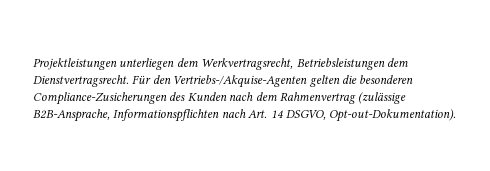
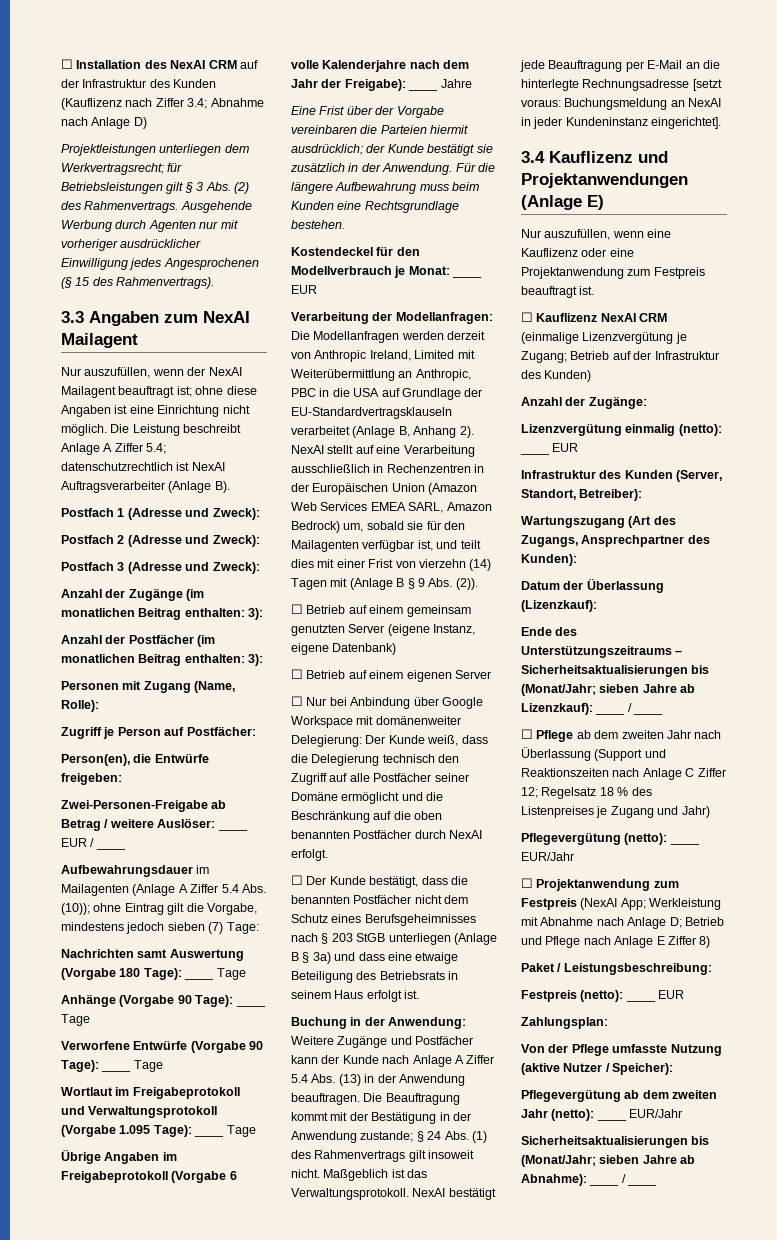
- Projektleistungen unterliegen dem Werkvertragsrecht, Betriebsleistungen dem Dienstvertragsrecht. Für den Vertriebs-/Akquise-Agenten gelten die besonderen Compliance-Zusicherungen des Kunden nach dem Rahmenvertrag (zulässige B2B-Ansprache, Informationspflichten nach Art. 14 DSGVO, Opt-out-Dokumentation).
+ ☐ Installation des NexAI CRM auf der Infrastruktur des Kunden (Kauflizenz nach Ziffer 3.4; Abnahme nach Anlage D)
+ Projektleistungen unterliegen dem Werkvertragsrecht; für Betriebsleistungen gilt § 3 Abs. (2) des Rahmenvertrags. Ausgehende Werbung durch Agenten nur mit vorheriger ausdrücklicher Einwilligung jedes Angesprochenen (§ 15 des Rahmenvertrags).
+ 3.3 Angaben zum NexAI Mailagent
+ Nur auszufüllen, wenn der NexAI Mailagent beauftragt ist; ohne diese Angaben ist eine Einrichtung nicht möglich. Die Leistung beschreibt Anlage A Ziffer 5.4; datenschutzrechtlich ist NexAI Auftragsverarbeiter (Anlage B).
+ Postfach 1 (Adresse und Zweck):
+ Postfach 2 (Adresse und Zweck):
+ Postfach 3 (Adresse und Zweck):
+ Anzahl der Zugänge (im monatlichen Beitrag enthalten: 3):
+ Anzahl der Postfächer (im monatlichen Beitrag enthalten: 3):
+ Personen mit Zugang (Name, Rolle):
+ Zugriff je Person auf Postfächer:
+ Person(en), die Entwürfe freigeben:
+ Zwei-Personen-Freigabe ab Betrag / weitere Auslöser: ____ EUR / ____
+ Aufbewahrungsdauer im Mailagenten (Anlage A Ziffer 5.4 Abs. (10)); ohne Eintrag gilt die Vorgabe, mindestens jedoch sieben (7) Tage:
+ Nachrichten samt Auswertung (Vorgabe 180 Tage): ____ Tage
+ Anhänge (Vorgabe 90 Tage): ____ Tage
+ Verworfene Entwürfe (Vorgabe 90 Tage): ____ Tage
+ Wortlaut im Freigabeprotokoll und Verwaltungsprotokoll (Vorgabe 1.095 Tage): ____ Tage
+ Übrige Angaben im Freigabeprotokoll (Vorgabe 6 volle Kalenderjahre nach dem Jahr der Freigabe): ____ Jahre
+ Eine Frist über der Vorgabe vereinbaren die Parteien hiermit ausdrücklich; der Kunde bestätigt sie zusätzlich in der Anwendung. Für die längere Aufbewahrung muss beim Kunden eine Rechtsgrundlage bestehen.
+ Kostendeckel für den Modellverbrauch je Monat: ____ EUR
+ Verarbeitung der Modellanfragen: Die Modellanfragen werden derzeit von Anthropic Ireland, Limited mit Weiterübermittlung an Anthropic, PBC in die USA auf Grundlage der EU-Standardvertragsklauseln verarbeitet (Anlage B, Anhang 2). NexAI stellt auf eine Verarbeitung ausschließlich in Rechenzentren in der Europäischen Union (Amazon Web Services EMEA SARL, Amazon Bedrock) um, sobald sie für den Mailagenten verfügbar ist, und teilt dies mit einer Frist von vierzehn (14) Tagen mit (Anlage B § 9 Abs. (2)).
+ ☐ Betrieb auf einem gemeinsam genutzten Server (eigene Instanz, eigene Datenbank)
+ ☐ Betrieb auf einem eigenen Server
+ ☐ Nur bei Anbindung über Google Workspace mit domänenweiter Delegierung: Der Kunde weiß, dass die Delegierung technisch den Zugriff auf alle Postfächer seiner Domäne ermöglicht und die Beschränkung auf die oben benannten Postfächer durch NexAI erfolgt.
+ ☐ Der Kunde bestätigt, dass die benannten Postfächer nicht dem Schutz eines Berufsgeheimnisses nach § 203 StGB unterliegen (Anlage B § 3a) und dass eine etwaige Beteiligung des Betriebsrats in seinem Haus erfolgt ist.
+ Buchung in der Anwendung: Weitere Zugänge und Postfächer kann der Kunde nach Anlage A Ziffer 5.4 Abs. (13) in der Anwendung beauftragen. Die Beauftragung kommt mit der Bestätigung in der Anwendung zustande; § 24 Abs. (1) des Rahmenvertrags gilt insoweit nicht. Maßgeblich ist das Verwaltungsprotokoll. NexAI bestätigt jede Beauftragung per E-Mail an die hinterlegte Rechnungsadresse [setzt voraus: Buchungsmeldung an NexAI in jeder Kundeninstanz eingerichtet].
+ 3.4 Kauflizenz und Projektanwendungen (Anlage E)
+ Nur auszufüllen, wenn eine Kauflizenz oder eine Projektanwendung zum Festpreis beauftragt ist.
+ ☐ Kauflizenz NexAI CRM (einmalige Lizenzvergütung je Zugang; Betrieb auf der Infrastruktur des Kunden)
+ Anzahl der Zugänge:
+ Lizenzvergütung einmalig (netto): ____ EUR
+ Infrastruktur des Kunden (Server, Standort, Betreiber):
+ Wartungszugang (Art des Zugangs, Ansprechpartner des Kunden):
+ Datum der Überlassung (Lizenzkauf):
+ Ende des Unterstützungszeitraums – Sicherheitsaktualisierungen bis (Monat/Jahr; sieben Jahre ab Lizenzkauf): ____ / ____
+ ☐ Pflege ab dem zweiten Jahr nach Überlassung (Support und Reaktionszeiten nach Anlage C Ziffer 12; Regelsatz 18 % des Listenpreises je Zugang und Jahr)
+ Pflegevergütung (netto): ____ EUR/Jahr
+ ☐ Projektanwendung zum Festpreis (NexAI App; Werkleistung mit Abnahme nach Anlage D; Betrieb und Pflege nach Anlage E Ziffer 8)
+ Paket / Leistungsbeschreibung:
+ Festpreis (netto): ____ EUR
+ Zahlungsplan:
+ Von der Pflege umfasste Nutzung (aktive Nutzer / Speicher):
+ Pflegevergütung ab dem zweiten Jahr (netto): ____ EUR/Jahr
+ Sicherheitsaktualisierungen bis (Monat/Jahr; sieben Jahre ab Abnahme): ____ / ____

